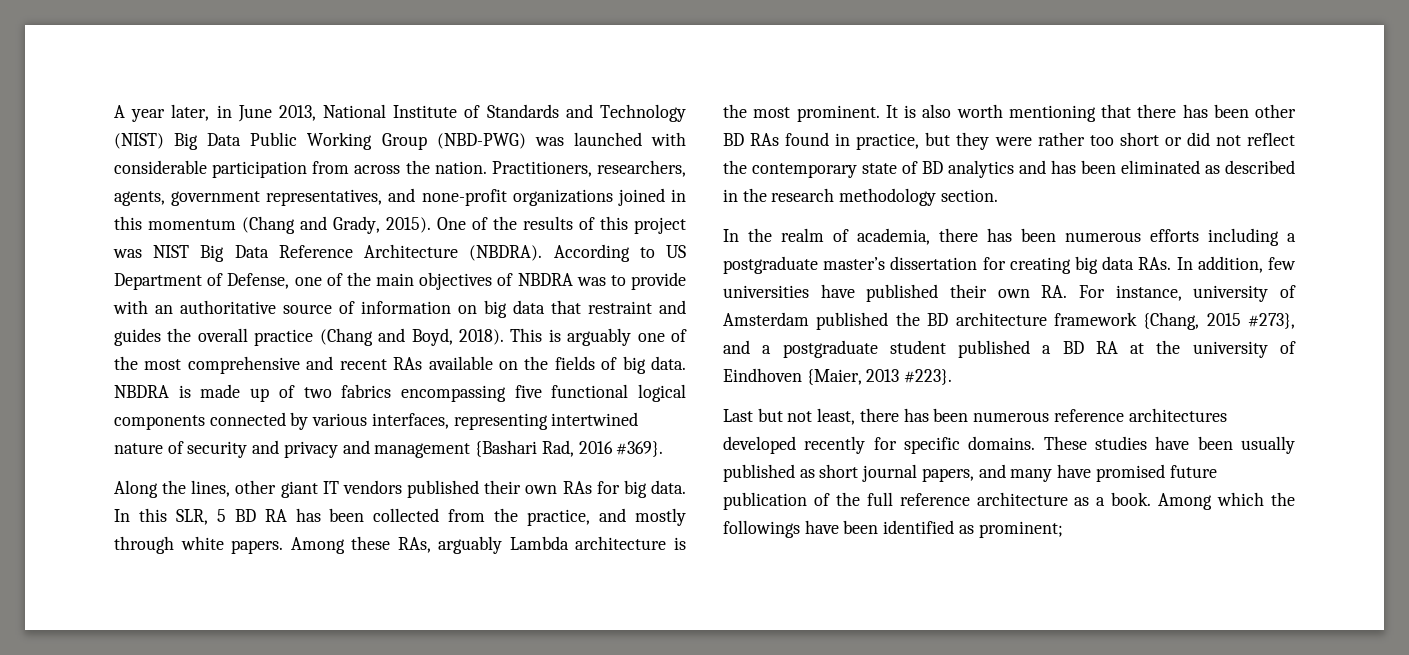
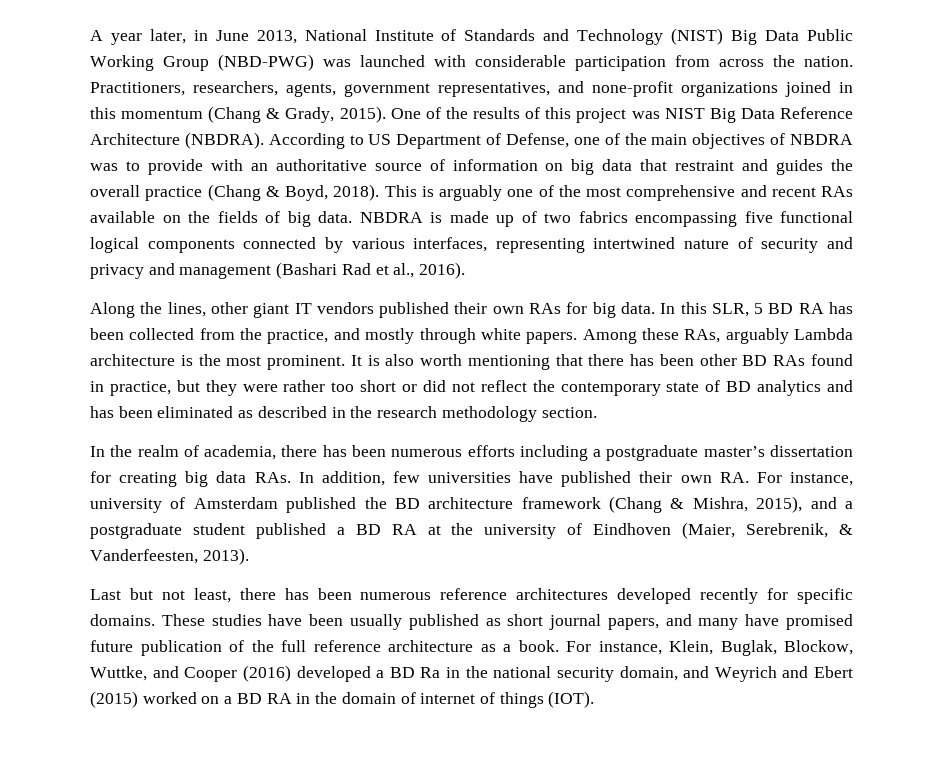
- Practitioners, researchers, agents, government representatives, and none-profit organizations joined in this momentum (Chang and Grady, 2015).
+ Practitioners, researchers, agents, government representatives, and none-profit organizations joined in this momentum (Chang & Grady, 2015).
- According to US Department of Defense, one of the main objectives of NBDRA was to provide with an authoritative source of information on big data that restraint and guides the overall practice (Chang and Boyd, 2018).
+ According to US Department of Defense, one of the main objectives of NBDRA was to provide with an authoritative source of information on big data that restraint and guides the overall practice (Chang & Boyd, 2018).
- NBDRA is made up of two fabrics encompassing five functional logical components connected by various interfaces, representing intertwined nature of security and privacy and management {Bashari Rad, 2016 #369}.
+ NBDRA is made up of two fabrics encompassing five functional logical components connected by various interfaces, representing intertwined nature of security and privacy and management (Bashari Rad et al., 2016).
- In the realm of academia, there has been numerous efforts including a postgraduate master’s dissertation for creating big data RAs. In addition, few universities have published their own RA. For instance, university of Amsterdam published the BD architecture framework {Chang, 2015 #273}, and a postgraduate student published a BD RA at the university of Eindhoven {Maier, 2013 #223}.
+ In the realm of academia, there has been numerous efforts including a postgraduate master’s dissertation for creating big data RAs. In addition, few universities have published their own RA. For instance, university of Amsterdam published the BD architecture framework (Chang & Mishra, 2015), and a postgraduate student published a BD RA at the university of Eindhoven (Maier, Serebrenik, & Vanderfeesten, 2013).
- Among which the followings have been identified as prominent;
+ For instance, Klein, Buglak, Blockow, Wuttke, and Cooper (2016) developed a BD Ra in the national security domain, and Weyrich and Ebert (2015) worked on a BD RA in the domain of internet of things (IOT).

